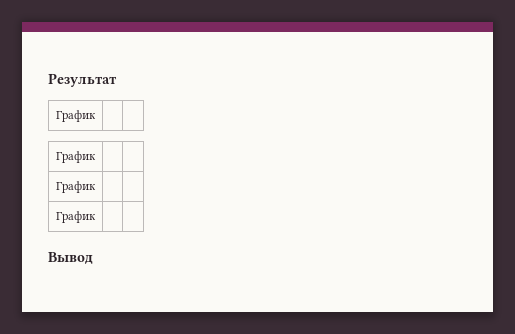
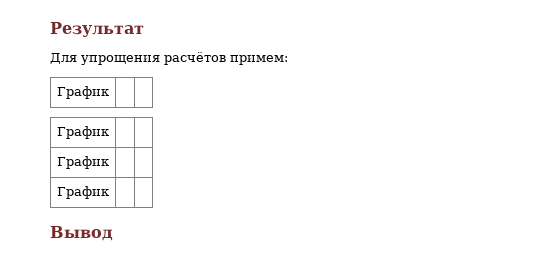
+ Для упрощения расчётов примем:

